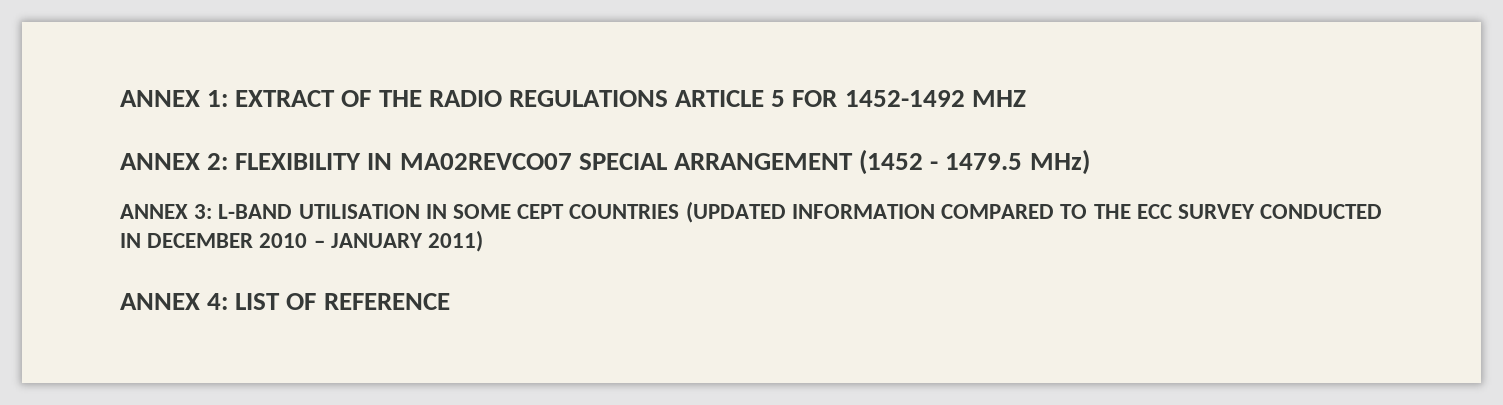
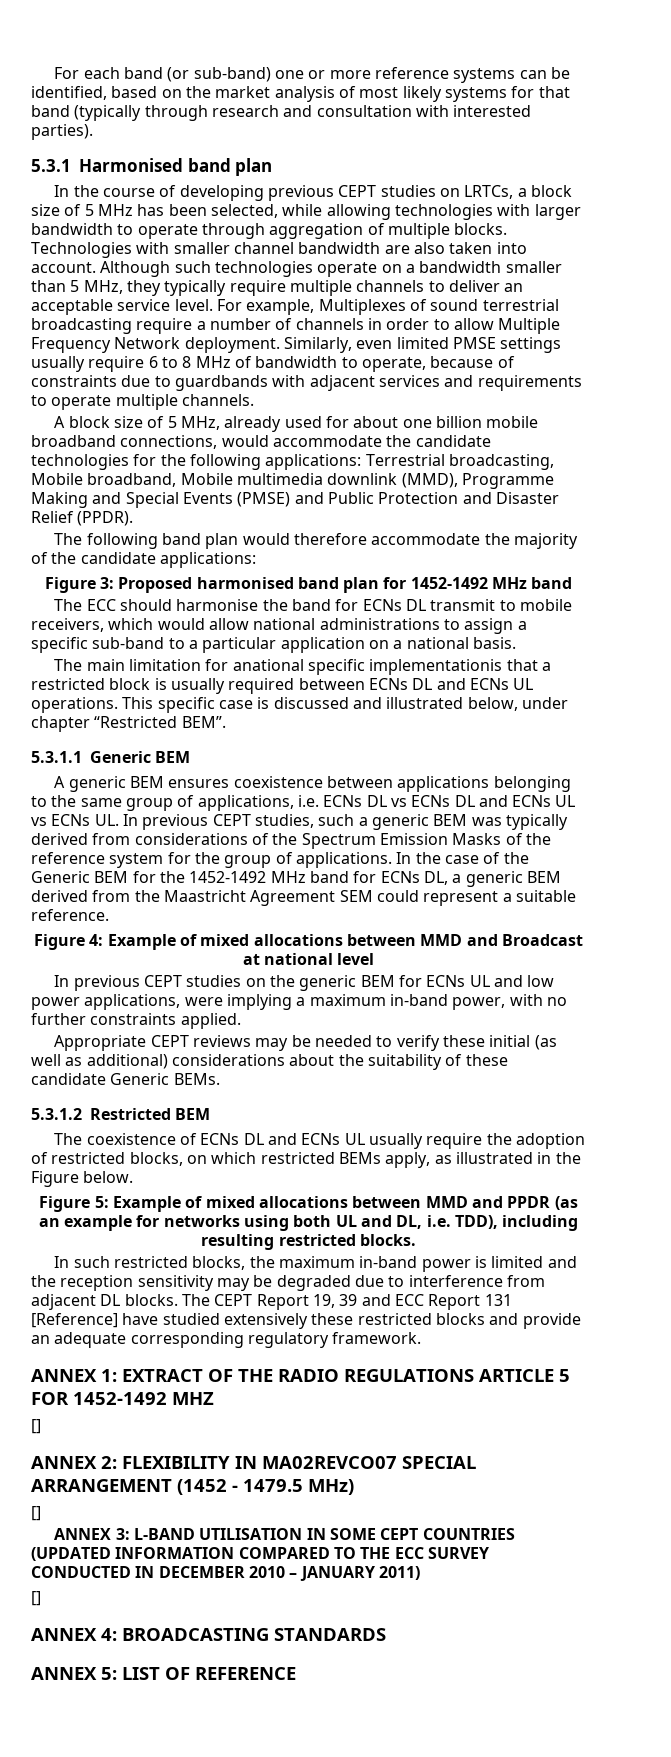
+ For each band (or sub-band) one or more reference systems can be identified, based on the market analysis of most likely systems for that band (typically through research and consultation with interested parties).
+ 5.3.1 Harmonised band plan
+ In the course of developing previous CEPT studies on LRTCs, a block size of 5 MHz has been selected, while allowing technologies with larger bandwidth to operate through aggregation of multiple blocks. Technologies with smaller channel bandwidth are also taken into account. Although such technologies operate on a bandwidth smaller than 5 MHz, they typically require multiple channels to deliver an acceptable service level. For example, Multiplexes of sound terrestrial broadcasting require a number of channels in order to allow Multiple Frequency Network deployment. Similarly, even limited PMSE settings usually require 6 to 8 MHz of bandwidth to operate, because of constraints due to guardbands with adjacent services and requirements to operate multiple channels.
+ A block size of 5 MHz, already used for about one billion mobile broadband connections, would accommodate the candidate technologies for the following applications: Terrestrial broadcasting, Mobile broadband, Mobile multimedia downlink (MMD), Programme Making and Special Events (PMSE) and Public Protection and Disaster Relief (PPDR).
+ The following band plan would therefore accommodate the majority of the candidate applications:
+ Figure 3: Proposed harmonised band plan for 1452-1492 MHz band
+ The ECC should harmonise the band for ECNs DL transmit to mobile receivers, which would allow national administrations to assign a specific sub-band to a particular application on a national basis.
+ The main limitation for anational specific implementationis that a restricted block is usually required between ECNs DL and ECNs UL operations. This specific case is discussed and illustrated below, under chapter “Restricted BEM”.
+ 5.3.1.1 Generic BEM
+ A generic BEM ensures coexistence between applications belonging to the same group of applications, i.e. ECNs DL vs ECNs DL and ECNs UL vs ECNs UL. In previous CEPT studies, such a generic BEM was typically derived from considerations of the Spectrum Emission Masks of the reference system for the group of applications. In the case of the Generic BEM for the 1452-1492 MHz band for ECNs DL, a generic BEM derived from the Maastricht Agreement SEM could represent a suitable reference.
+ Figure 4: Example of mixed allocations between MMD and Broadcast at national level
+ In previous CEPT studies on the generic BEM for ECNs UL and low power applications, were implying a maximum in-band power, with no further constraints applied.
+ Appropriate CEPT reviews may be needed to verify these initial (as well as additional) considerations about the suitability of these candidate Generic BEMs.
+ 5.3.1.2 Restricted BEM
+ The coexistence of ECNs DL and ECNs UL usually require the adoption of restricted blocks, on which restricted BEMs apply, as illustrated in the Figure below.
+ Figure 5: Example of mixed allocations between MMD and PPDR (as an example for networks using both UL and DL, i.e. TDD), including resulting restricted blocks.
+ In such restricted blocks, the maximum in-band power is limited and the reception sensitivity may be degraded due to interference from adjacent DL blocks. The CEPT Report 19, 39 and ECC Report 131 [Reference] have studied extensively these restricted blocks and provide an adequate corresponding regulatory framework.
  ANNEX 1: EXTRACT OF THE RADIO REGULATIONS ARTICLE 5 FOR 1452-1492 MHZ
+ []
  ANNEX 2: FLEXIBILITY IN MA02REVCO07 SPECIAL ARRANGEMENT (1452 - 1479.5 MHz)
+ []
  ANNEX 3: L-BAND UTILISATION IN SOME CEPT COUNTRIES (UPDATED INFORMATION COMPARED TO THE ECC SURVEY CONDUCTED IN DECEMBER 2010 – JANUARY 2011)
- ANNEX 4: LIST OF REFERENCE
+ []
+ ANNEX 4: BROADCASTING STANDARDS
+ ANNEX 5: LIST OF REFERENCE

